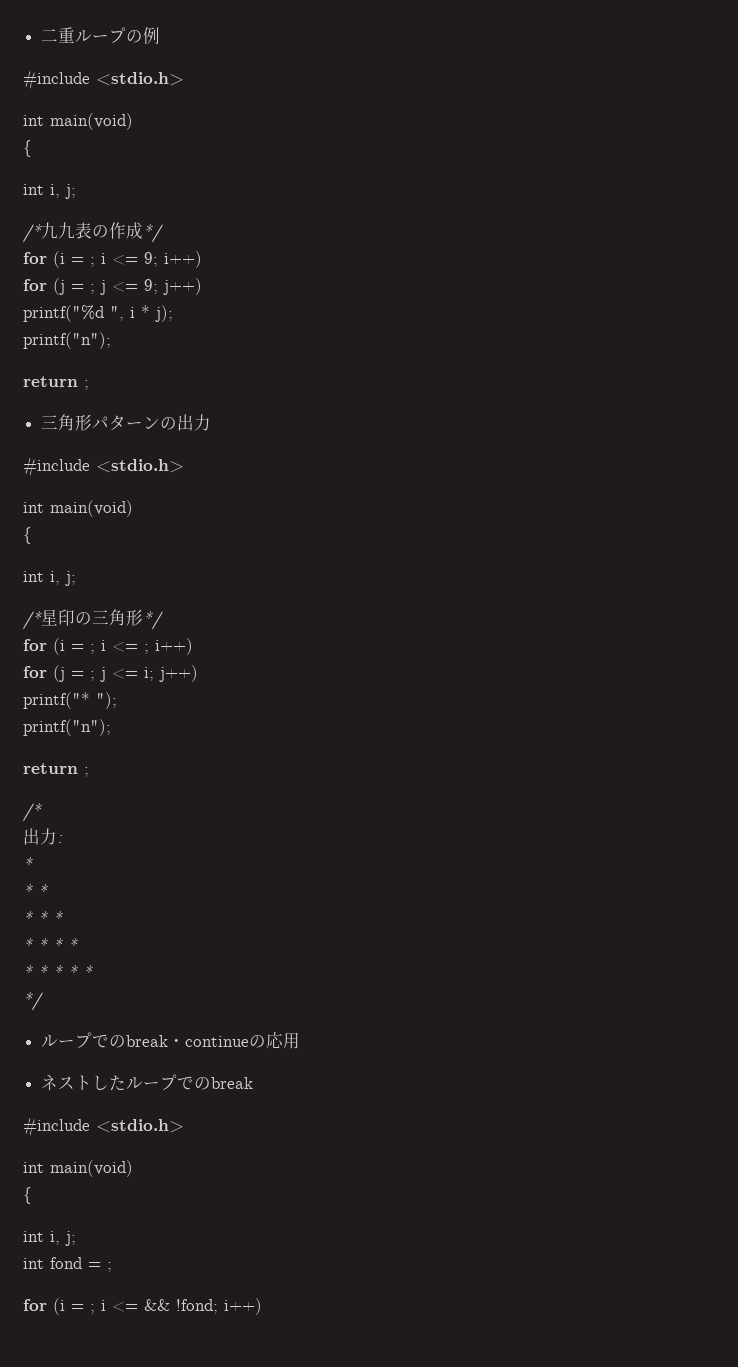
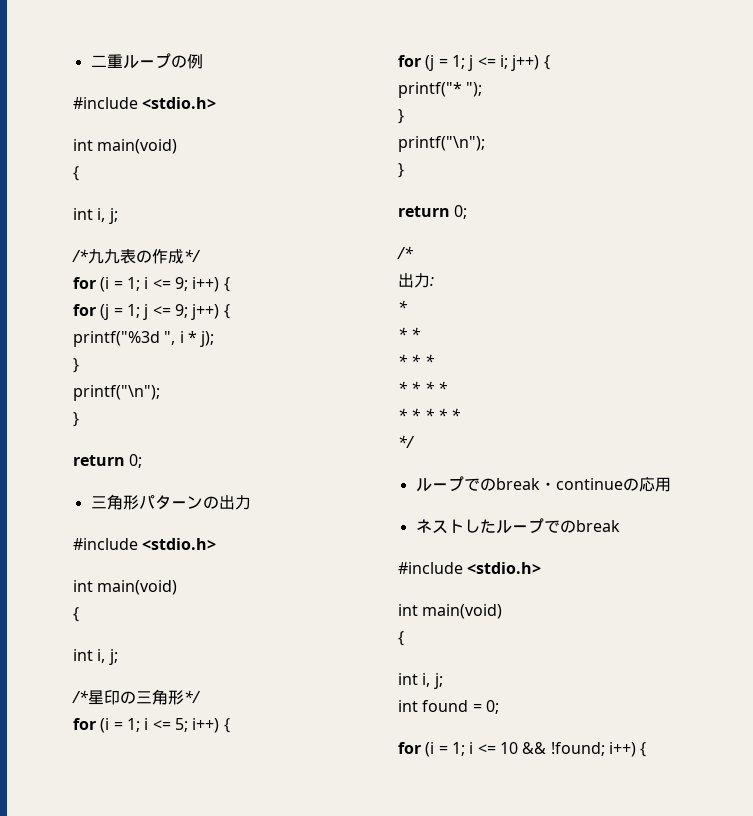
- for (i = ; i <= 9; i++)
- for (j = ; j <= 9; j++)
- printf("%d ", i * j);
- printf("n");
- return ;
+ for (i = 1; i <= 9; i++) {
+ for (j = 1; j <= 9; j++) {
+ printf("%3d ", i * j);
+ }
+ printf("\n");
+ }
+ return 0;
- for (i = ; i <= ; i++)
- for (j = ; j <= i; j++)
+ for (i = 1; i <= 5; i++) {
+ for (j = 1; j <= i; j++) {
  printf("* ");
- printf("n");
- return ;
+ }
+ printf("\n");
+ }
+ return 0;
- int fond = ;
- for (i = ; i <= && !fond; i++)
+ int found = 0;
+ for (i = 1; i <= 10 && !found; i++) {

